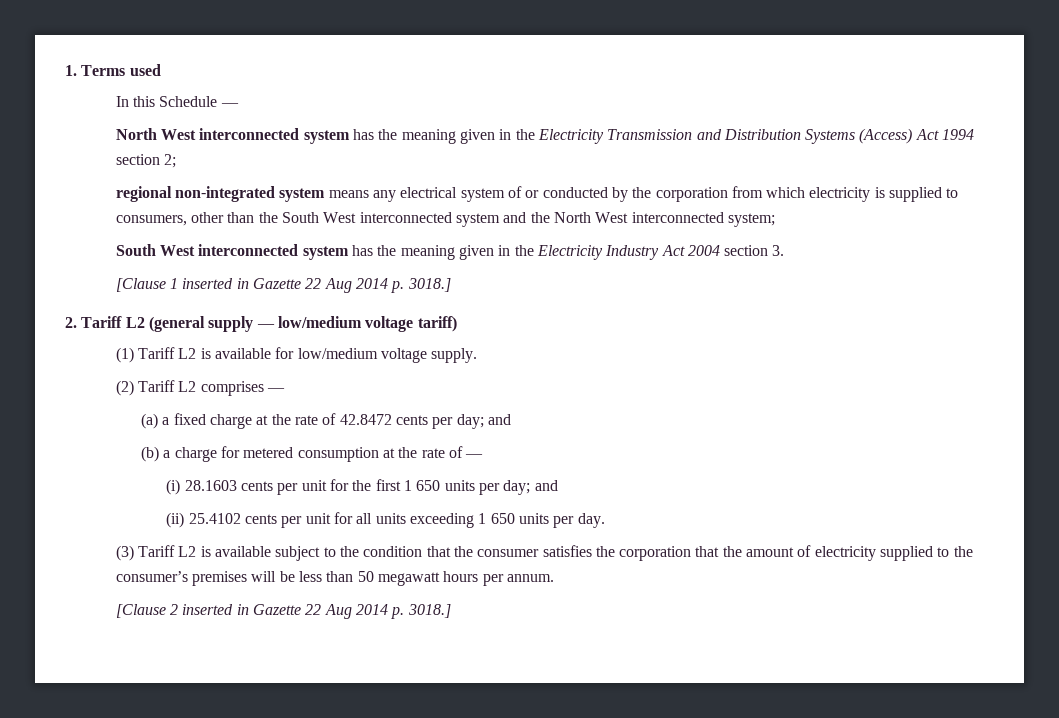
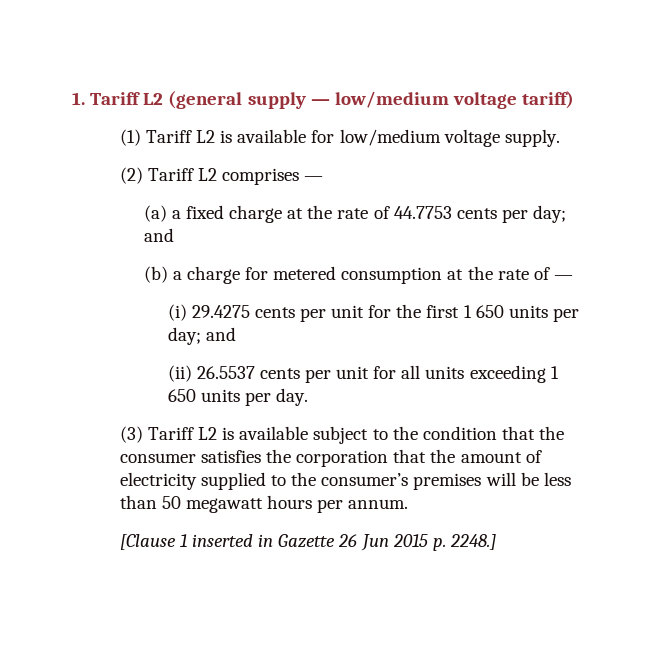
- 1. Terms used
- In this Schedule —
- North West interconnected system has the meaning given in the Electricity Transmission and Distribution Systems (Access) Act 1994 section 2;
- regional non-integrated system means any electrical system of or conducted by the corporation from which electricity is supplied to consumers, other than the South West interconnected system and the North West interconnected system;
- South West interconnected system has the meaning given in the Electricity Industry Act 2004 section 3.
- [Clause 1 inserted in Gazette 22 Aug 2014 p. 3018.]
- 2. Tariff L2 (general supply — low/medium voltage tariff)
+ 1. Tariff L2 (general supply — low/medium voltage tariff)
- (a) a fixed charge at the rate of 42.8472 cents per day; and
+ (a) a fixed charge at the rate of 44.7753 cents per day; and
- (i) 28.1603 cents per unit for the first 1 650 units per day; and
+ (i) 29.4275 cents per unit for the first 1 650 units per day; and
- (ii) 25.4102 cents per unit for all units exceeding 1 650 units per day.
+ (ii) 26.5537 cents per unit for all units exceeding 1 650 units per day.
- [Clause 2 inserted in Gazette 22 Aug 2014 p. 3018.]
+ [Clause 1 inserted in Gazette 26 Jun 2015 p. 2248.]

